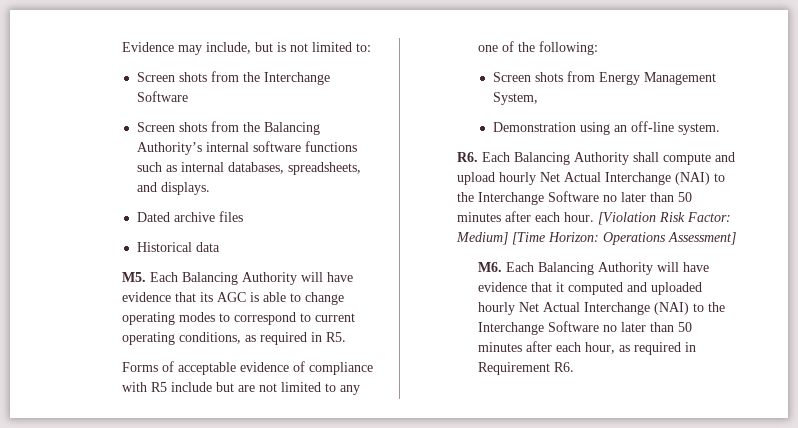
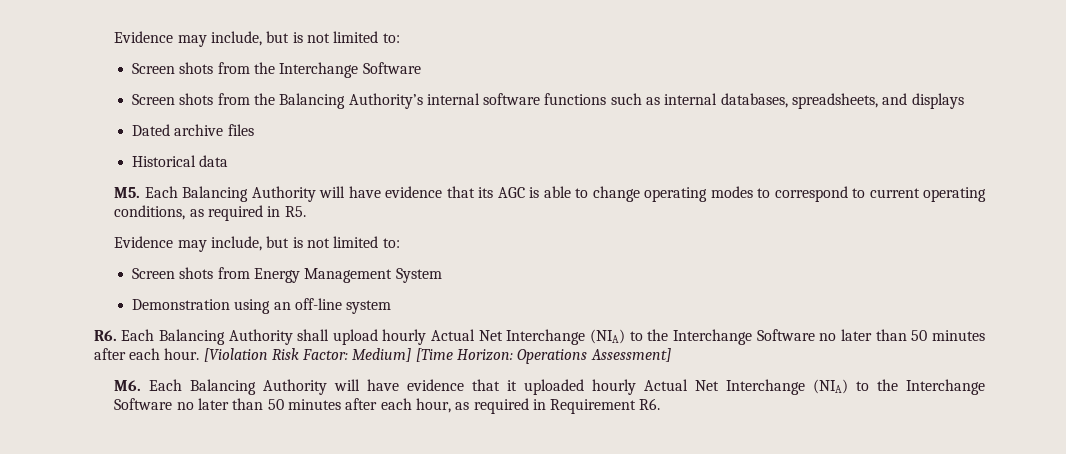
- Screen shots from the Balancing Authority’s internal software functions such as internal databases, spreadsheets, and displays.
+ Screen shots from the Balancing Authority’s internal software functions such as internal databases, spreadsheets, and displays
  M5. Each Balancing Authority will have evidence that its AGC is able to change operating modes to correspond to current operating conditions, as required in R5.
- Forms of acceptable evidence of compliance with R5 include but are not limited to any one of the following:
+ Evidence may include, but is not limited to:
- Screen shots from Energy Management System,
+ Screen shots from Energy Management System
- Demonstration using an off-line system.
+ Demonstration using an off-line system
- R6. Each Balancing Authority shall compute and upload hourly Net Actual Interchange (NAI) to the Interchange Software no later than 50 minutes after each hour.
+ R6. Each Balancing Authority shall upload hourly Actual Net Interchange (NIA) to the Interchange Software no later than 50 minutes after each hour.
- M6. Each Balancing Authority will have evidence that it computed and uploaded hourly Net Actual Interchange (NAI) to the Interchange Software no later than 50 minutes after each hour, as required in Requirement R6.
+ M6. Each Balancing Authority will have evidence that it uploaded hourly Actual Net Interchange (NIA) to the Interchange Software no later than 50 minutes after each hour, as required in Requirement R6.

